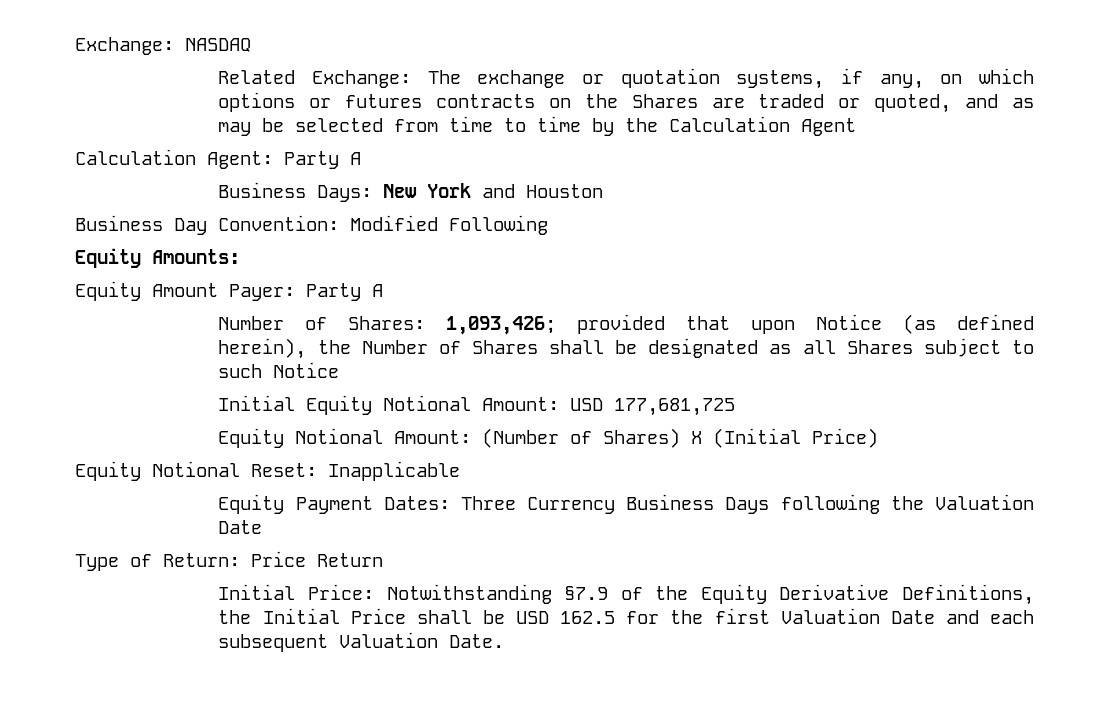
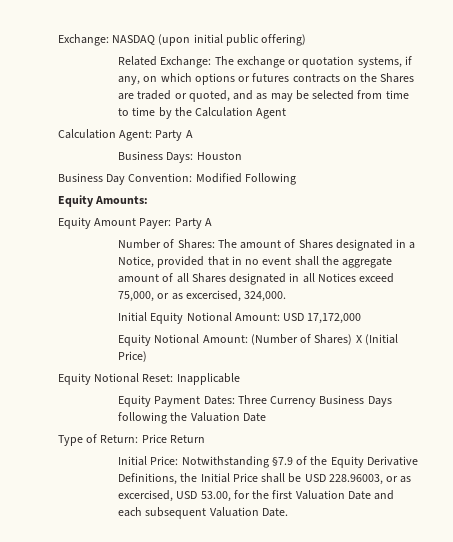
- Exchange: NASDAQ
+ Exchange: NASDAQ (upon initial public offering)
- Business Days: New York and Houston
+ Business Days: Houston
- Number of Shares: 1,093,426; provided that upon Notice (as defined herein), the Number of Shares shall be designated as all Shares subject to such Notice
+ Number of Shares: The amount of Shares designated in a Notice, provided that in no event shall the aggregate amount of all Shares designated in all Notices exceed 75,000, or as excercised, 324,000.
- Initial Equity Notional Amount: USD 177,681,725
+ Initial Equity Notional Amount: USD 17,172,000
- Initial Price: Notwithstanding §7.9 of the Equity Derivative Definitions, the Initial Price shall be USD 162.5 for the first Valuation Date and each subsequent Valuation Date.
+ Initial Price: Notwithstanding §7.9 of the Equity Derivative Definitions, the Initial Price shall be USD 228.96003, or as excercised, USD 53.00, for the first Valuation Date and each subsequent Valuation Date.

